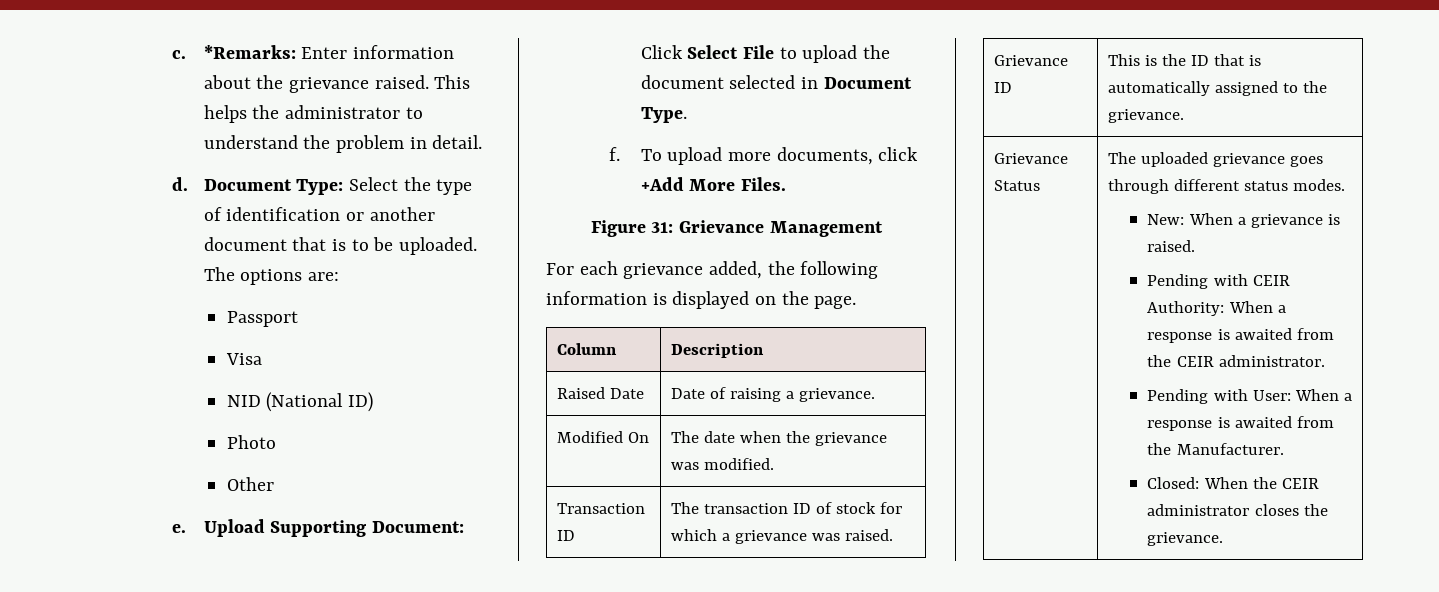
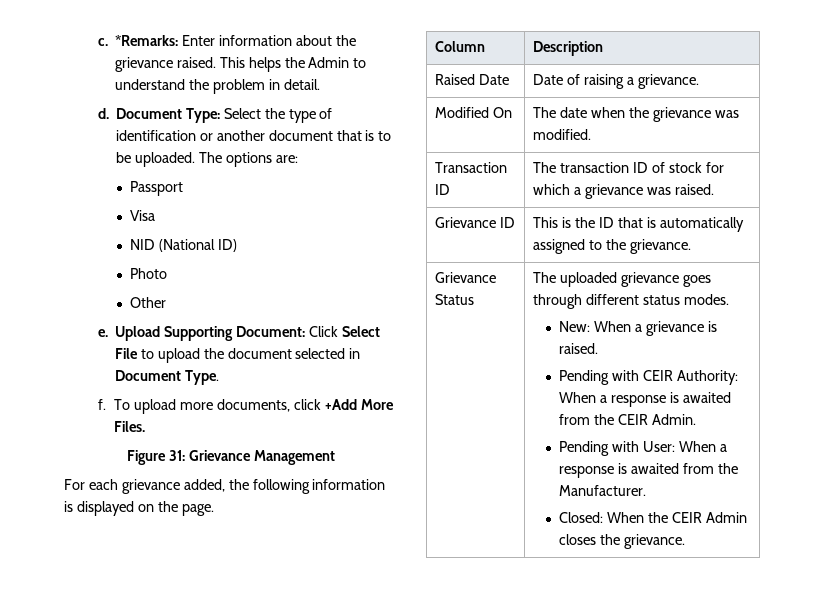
- This helps the administrator to understand the problem in detail.
+ This helps the Admin to understand the problem in detail.
- Pending with CEIR Authority: When a response is awaited from the CEIR administrator.
+ Pending with CEIR Authority: When a response is awaited from the CEIR Admin.
- Closed: When the CEIR administrator closes the grievance.
+ Closed: When the CEIR Admin closes the grievance.

